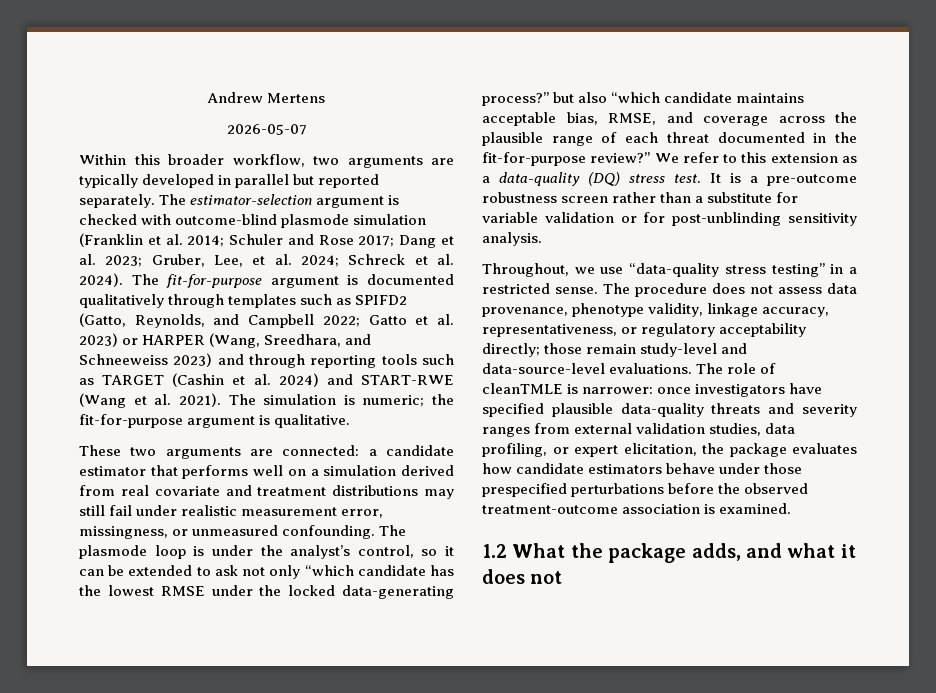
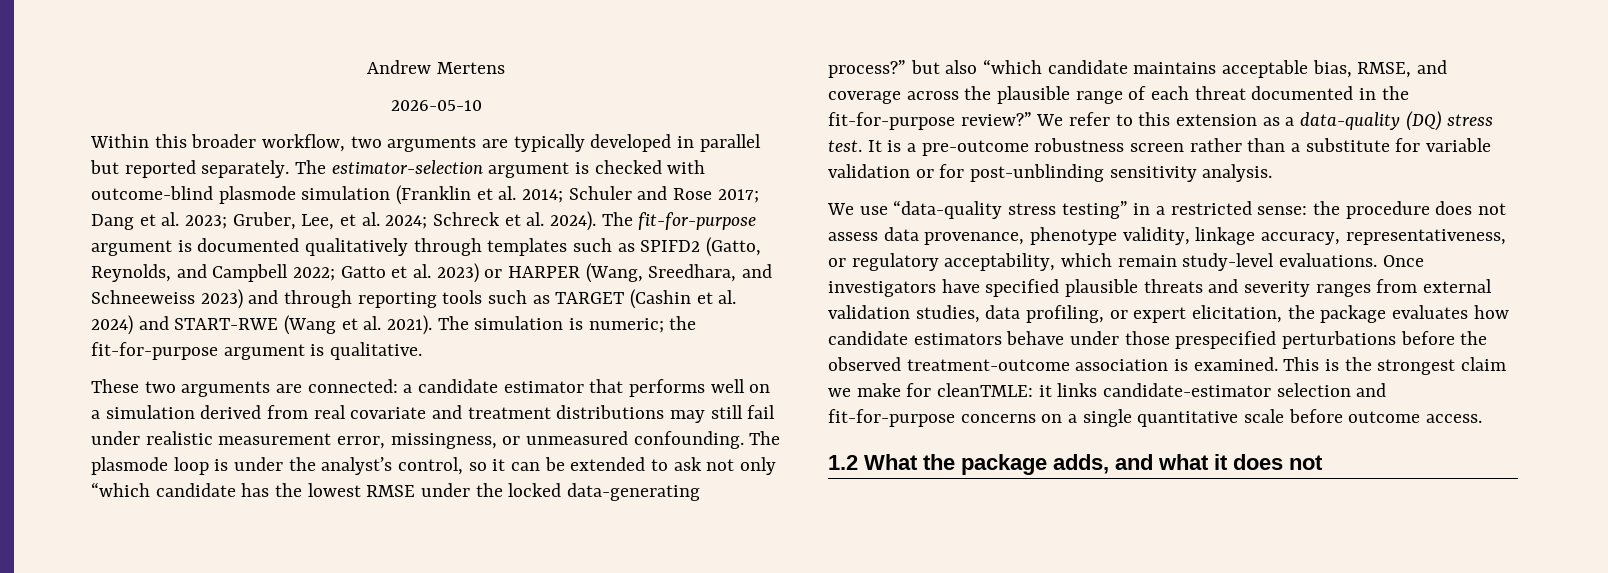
- 2026-05-07
+ 2026-05-10
- Throughout, we use “data-quality stress testing” in a restricted sense. The procedure does not assess data provenance, phenotype validity, linkage accuracy, representativeness, or regulatory acceptability directly; those remain study-level and data-source-level evaluations. The role of cleanTMLE is narrower: once investigators have specified plausible data-quality threats and severity ranges from external validation studies, data profiling, or expert elicitation, the package evaluates how candidate estimators behave under those prespecified perturbations before the observed treatment-outcome association is examined.
+ We use “data-quality stress testing” in a restricted sense: the procedure does not assess data provenance, phenotype validity, linkage accuracy, representativeness, or regulatory acceptability, which remain study-level evaluations. Once investigators have specified plausible threats and severity ranges from external validation studies, data profiling, or expert elicitation, the package evaluates how candidate estimators behave under those prespecified perturbations before the observed treatment-outcome association is examined. This is the strongest claim we make for cleanTMLE: it links candidate-estimator selection and fit-for-purpose concerns on a single quantitative scale before outcome access.

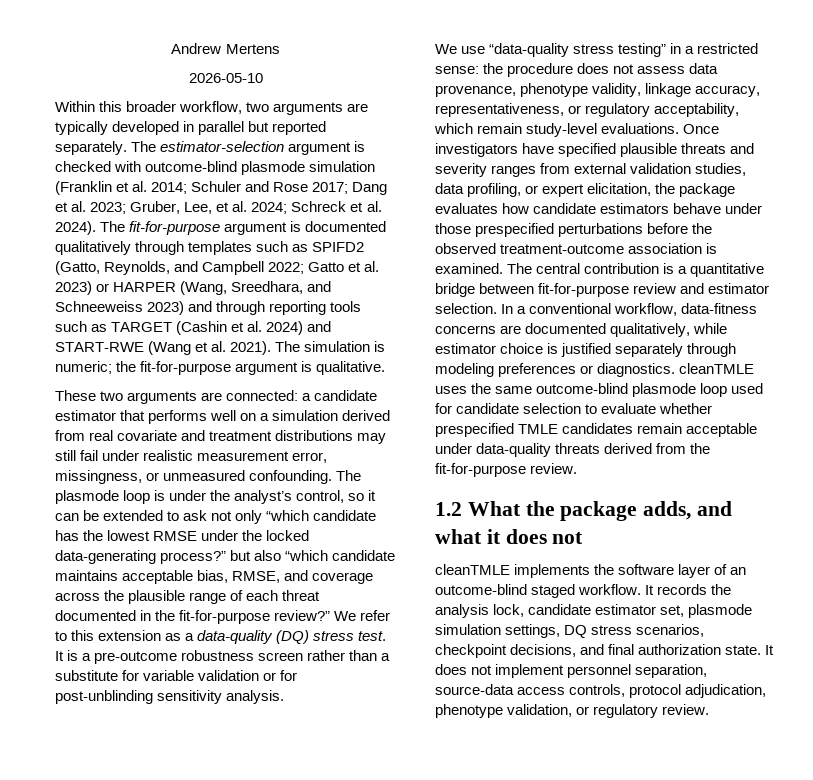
- This is the strongest claim we make for cleanTMLE: it links candidate-estimator selection and fit-for-purpose concerns on a single quantitative scale before outcome access.
+ The central contribution is a quantitative bridge between fit-for-purpose review and estimator selection. In a conventional workflow, data-fitness concerns are documented qualitatively, while estimator choice is justified separately through modeling preferences or diagnostics. cleanTMLE uses the same outcome-blind plasmode loop used for candidate selection to evaluate whether prespecified TMLE candidates remain acceptable under data-quality threats derived from the fit-for-purpose review.
+ cleanTMLE implements the software layer of an outcome-blind staged workflow. It records the analysis lock, candidate estimator set, plasmode simulation settings, DQ stress scenarios, checkpoint decisions, and final authorization state. It does not implement personnel separation, source-data access controls, protocol adjudication, phenotype validation, or regulatory review.

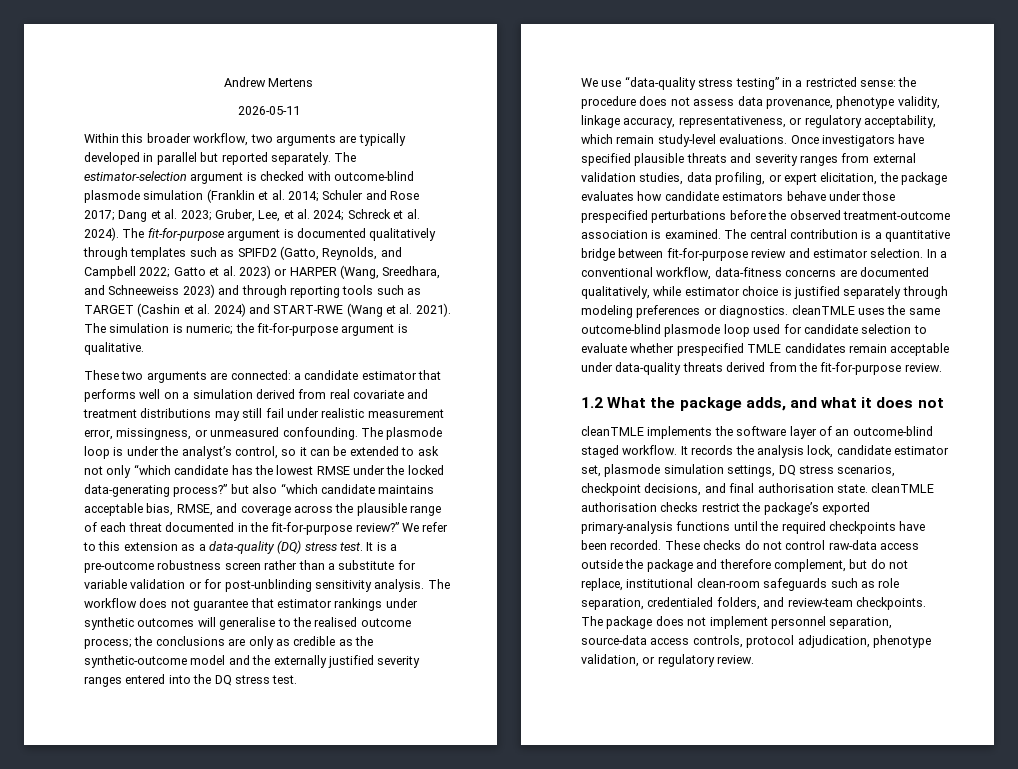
- 2026-05-10
+ 2026-05-11
+ The workflow does not guarantee that estimator rankings under synthetic outcomes will generalise to the realised outcome process; the conclusions are only as credible as the synthetic-outcome model and the externally justified severity ranges entered into the DQ stress test.
- It records the analysis lock, candidate estimator set, plasmode simulation settings, DQ stress scenarios, checkpoint decisions, and final authorization state. It does not implement personnel separation, source-data access controls, protocol adjudication, phenotype validation, or regulatory review.
+ It records the analysis lock, candidate estimator set, plasmode simulation settings, DQ stress scenarios, checkpoint decisions, and final authorisation state. cleanTMLE authorisation checks restrict the package’s exported primary-analysis functions until the required checkpoints have been recorded. These checks do not control raw-data access outside the package and therefore complement, but do not replace, institutional clean-room safeguards such as role separation, credentialed folders, and review-team checkpoints. The package does not implement personnel separation, source-data access controls, protocol adjudication, phenotype validation, or regulatory review.

